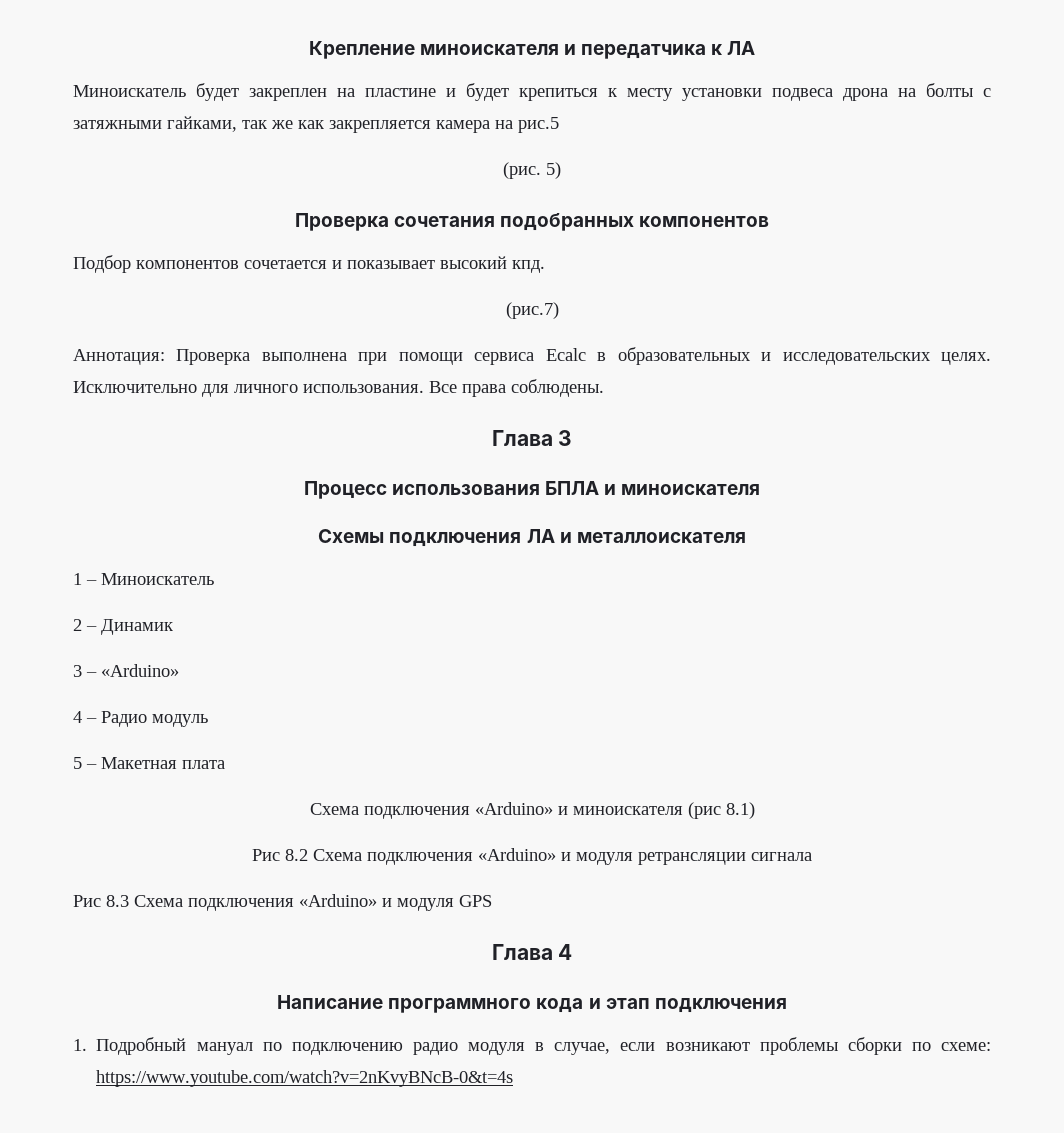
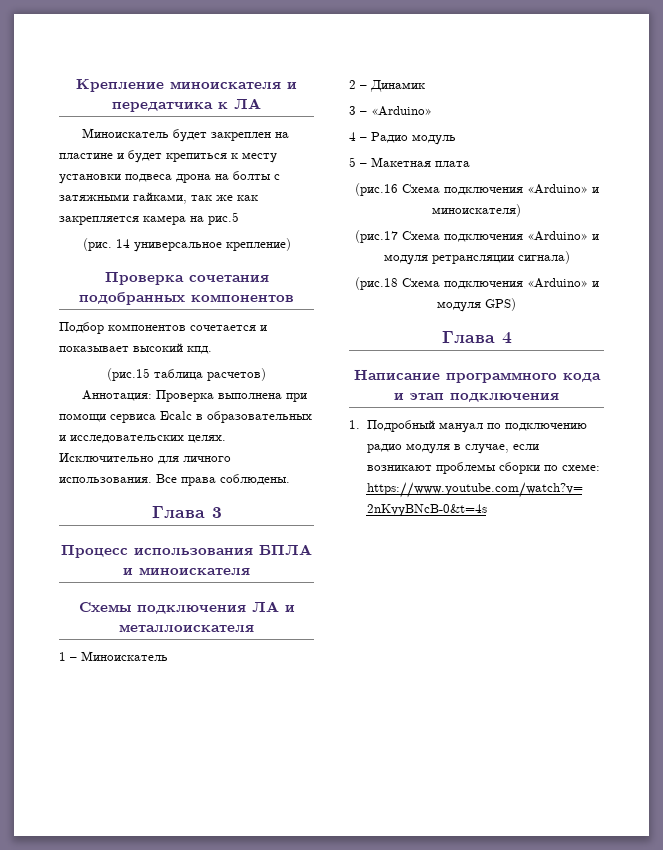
- 5)
+ 14 универсальное крепление)
- (рис.7)
+ (рис.15 таблица расчетов)
- Схема подключения «Arduino» и миноискателя (рис 8.1)
- Рис 8.2 Схема подключения «Arduino» и модуля ретрансляции сигнала
- Рис 8.3 Схема подключения «Arduino» и модуля GPS
+ (рис.16 Схема подключения «Arduino» и миноискателя)
+ (рис.17 Схема подключения «Arduino» и модуля ретрансляции сигнала)
+ (рис.18 Схема подключения «Arduino» и модуля GPS)

